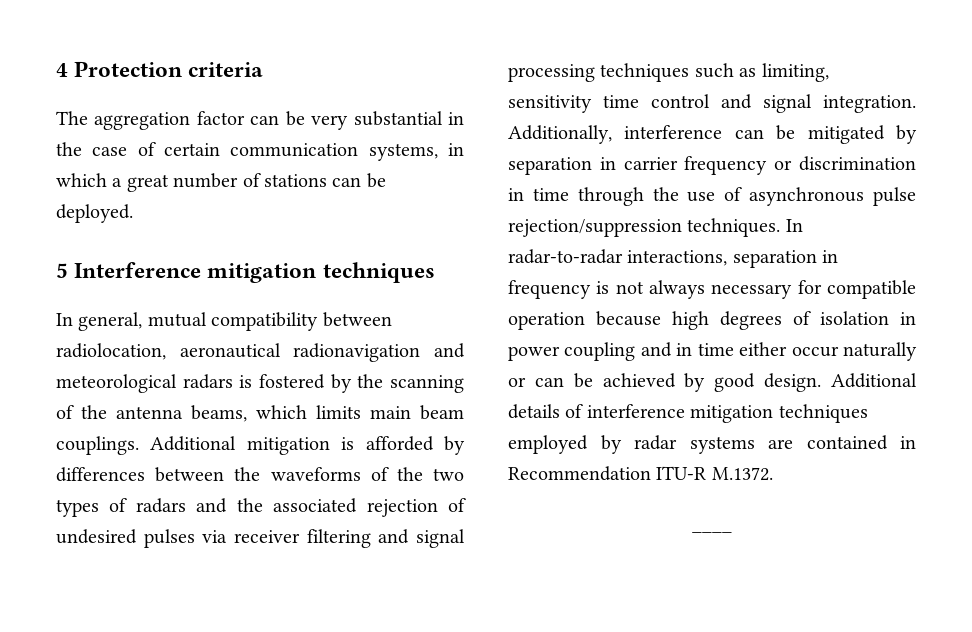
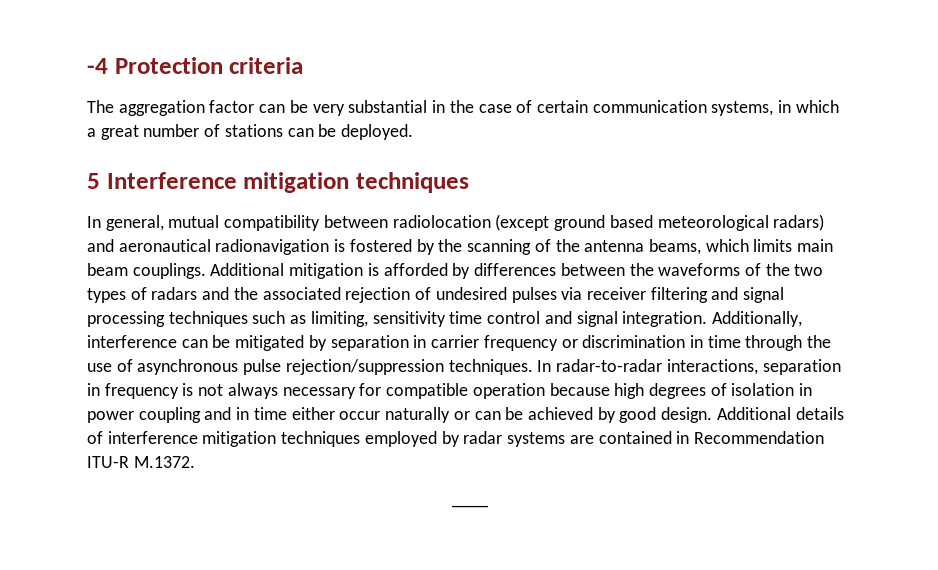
- 4 Protection criteria
+ -4 Protection criteria
- In general, mutual compatibility between radiolocation, aeronautical radionavigation and meteorological radars is fostered by the scanning of the antenna beams, which limits main beam couplings.
+ In general, mutual compatibility between radiolocation (except ground based meteorological radars) and aeronautical radionavigation is fostered by the scanning of the antenna beams, which limits main beam couplings.

